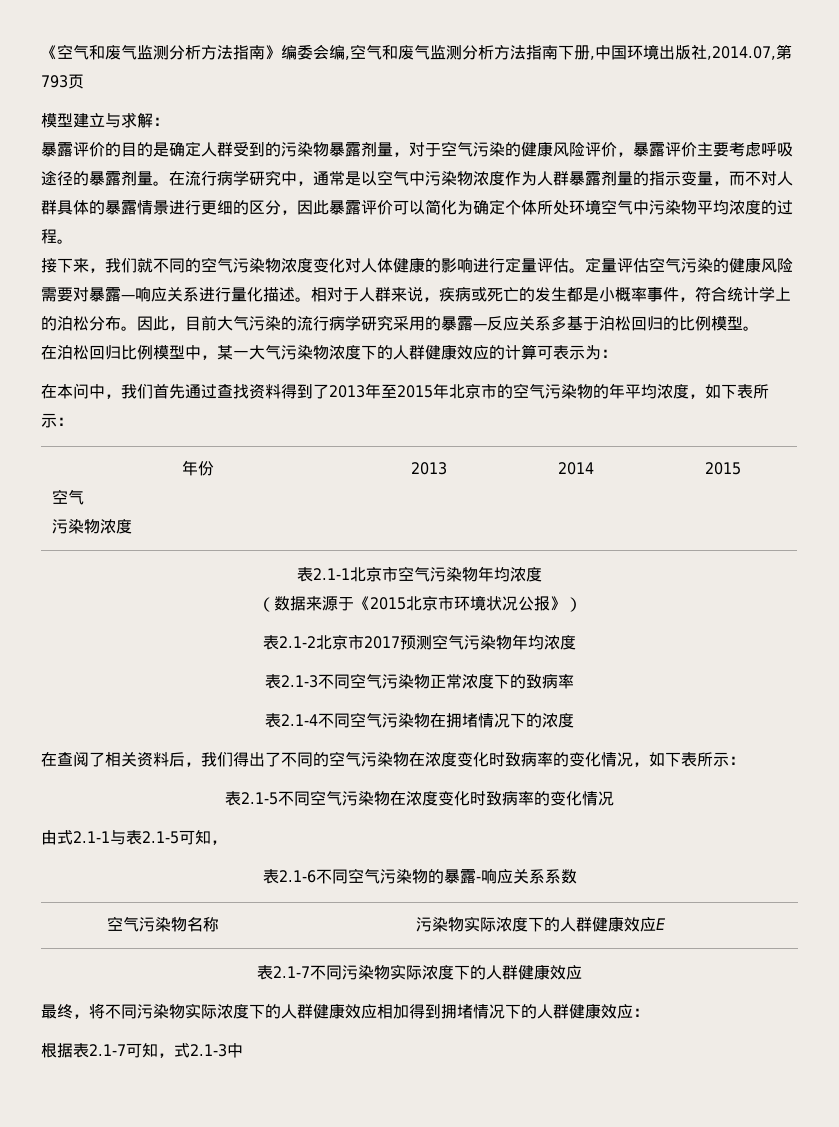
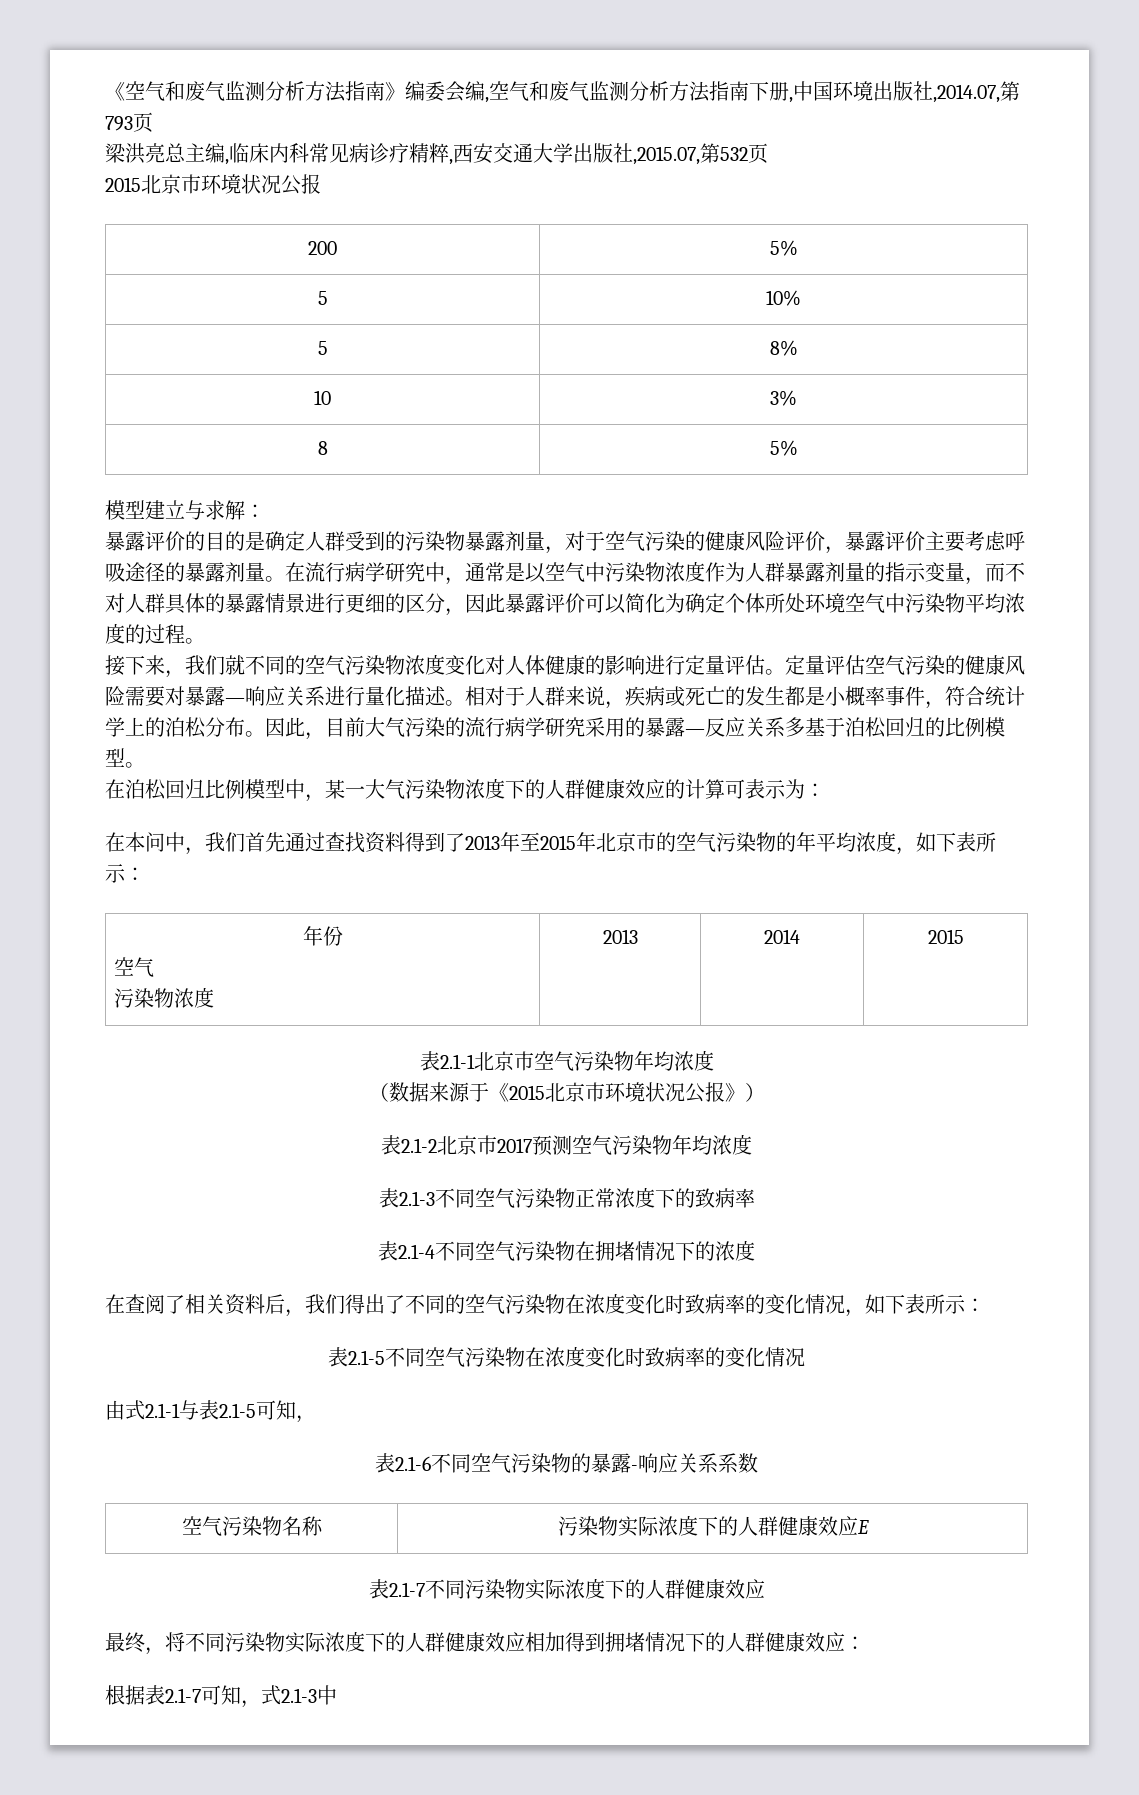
+ 梁洪亮总主编,临床内科常见病诊疗精粹,西安交通大学出版社,2015.07,第532页
+ 2015北京市环境状况公报
+ 200 | 5%
+ 5 | 10%
+ 5 | 8%
+ 10 | 3%
+ 8 | 5%

